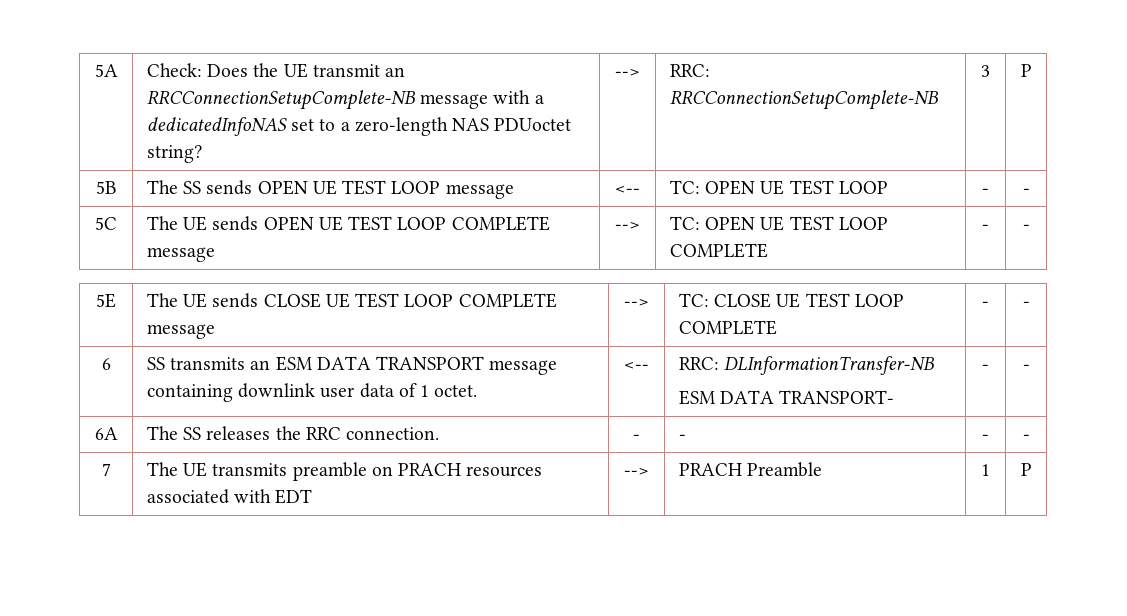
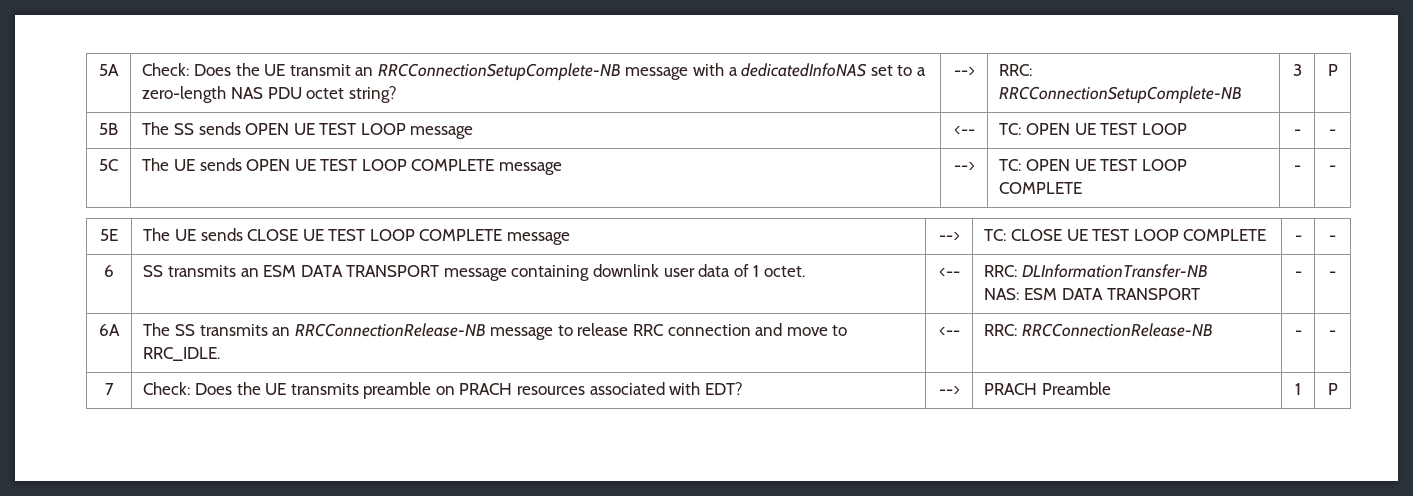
- 5A | Check: Does the UE transmit an RRCConnectionSetupComplete-NB message with a dedicatedInfoNAS set to a zero-length NAS PDUoctet string? | --> | RRC: RRCConnectionSetupComplete-NB | 3 | P
+ 5A | Check: Does the UE transmit an RRCConnectionSetupComplete-NB message with a dedicatedInfoNAS set to a zero-length NAS PDU octet string? | --> | RRC: RRCConnectionSetupComplete-NB | 3 | P
  6 | SS transmits an ESM DATA TRANSPORT message containing downlink user data of 1 octet. | <-- | RRC: DLInformationTransfer-NB
- ESM DATA TRANSPORT- | - | -
+ NAS: ESM DATA TRANSPORT | - | -
- 6A | The SS releases the RRC connection. | - | - | - | -
+ 6A | The SS transmits an RRCConnectionRelease-NB message to release RRC connection and move to RRC_IDLE. | <-- | RRC: RRCConnectionRelease-NB | - | -
- 7 | The UE transmits preamble on PRACH resources associated with EDT | --> | PRACH Preamble | 1 | P
+ 7 | Check: Does the UE transmits preamble on PRACH resources associated with EDT? | --> | PRACH Preamble | 1 | P

